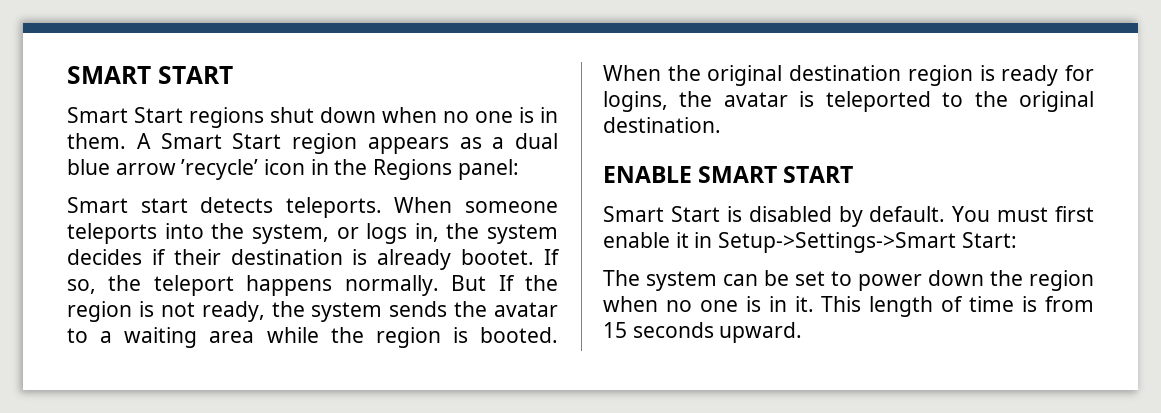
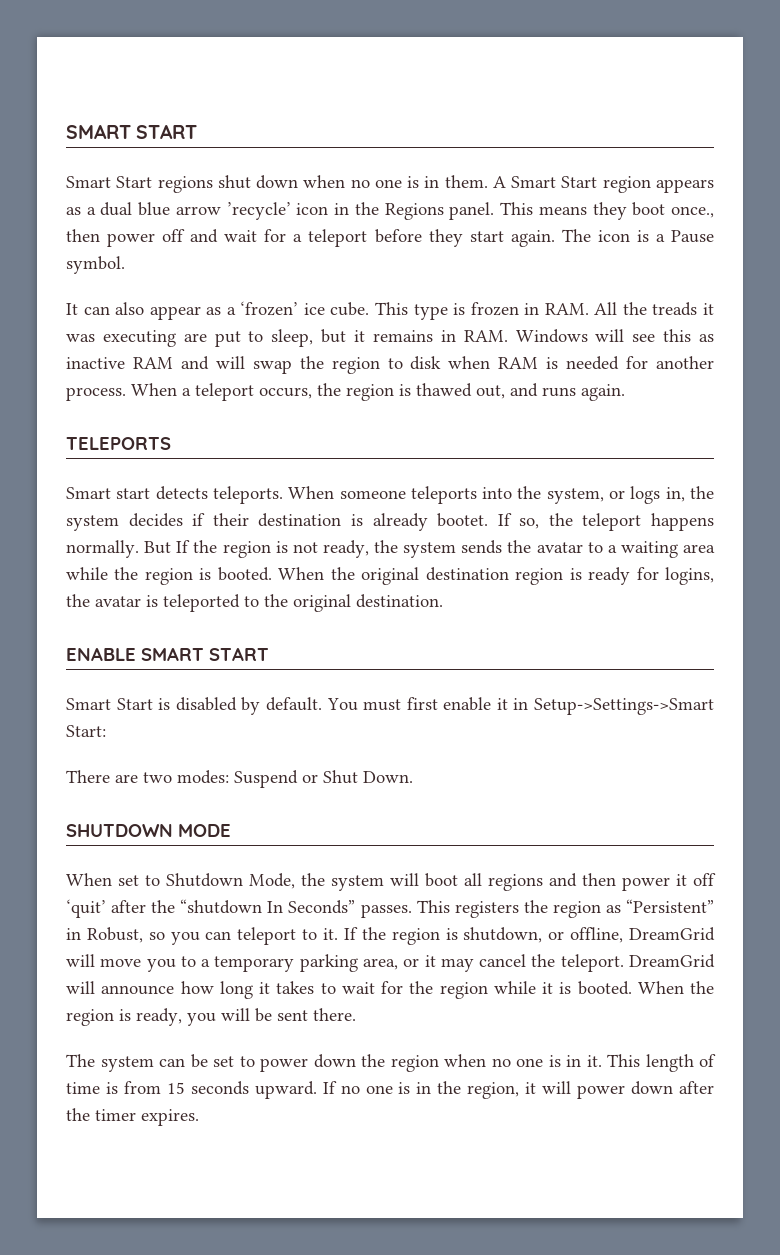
- A Smart Start region appears as a dual blue arrow ’recycle’ icon in the Regions panel:
+ A Smart Start region appears as a dual blue arrow ’recycle’ icon in the Regions panel. This means they boot once., then power off and wait for a teleport before they start again. The icon is a Pause symbol.
+ It can also appear as a ‘frozen’ ice cube. This type is frozen in RAM. All the treads it was executing are put to sleep, but it remains in RAM. Windows will see this as inactive RAM and will swap the region to disk when RAM is needed for another process. When a teleport occurs, the region is thawed out, and runs again.
+ TELEPORTS
+ There are two modes: Suspend or Shut Down.
+ SHUTDOWN MODE
+ When set to Shutdown Mode, the system will boot all regions and then power it off ‘quit’ after the “shutdown In Seconds” passes. This registers the region as “Persistent” in Robust, so you can teleport to it. If the region is shutdown, or offline, DreamGrid will move you to a temporary parking area, or it may cancel the teleport. DreamGrid will announce how long it takes to wait for the region while it is booted. When the region is ready, you will be sent there.
+ If no one is in the region, it will power down after the timer expires.

